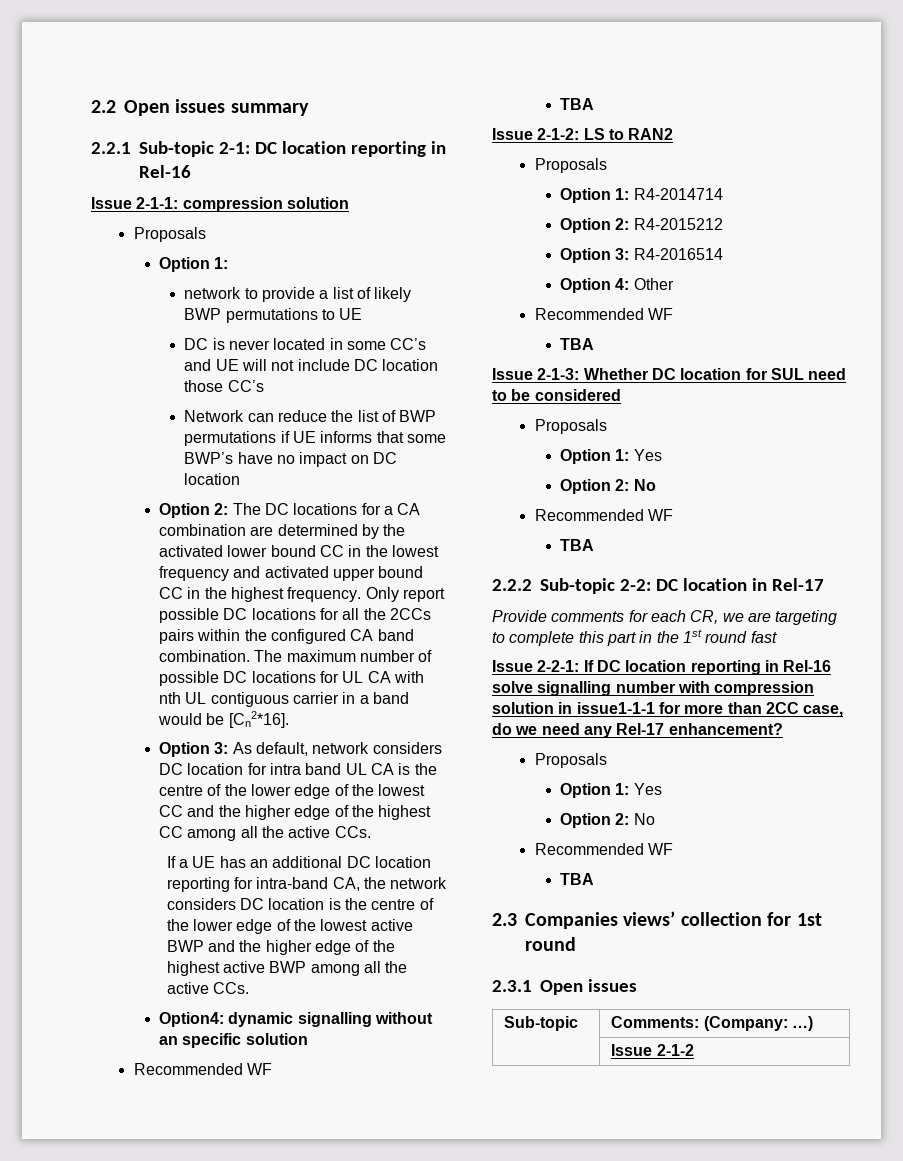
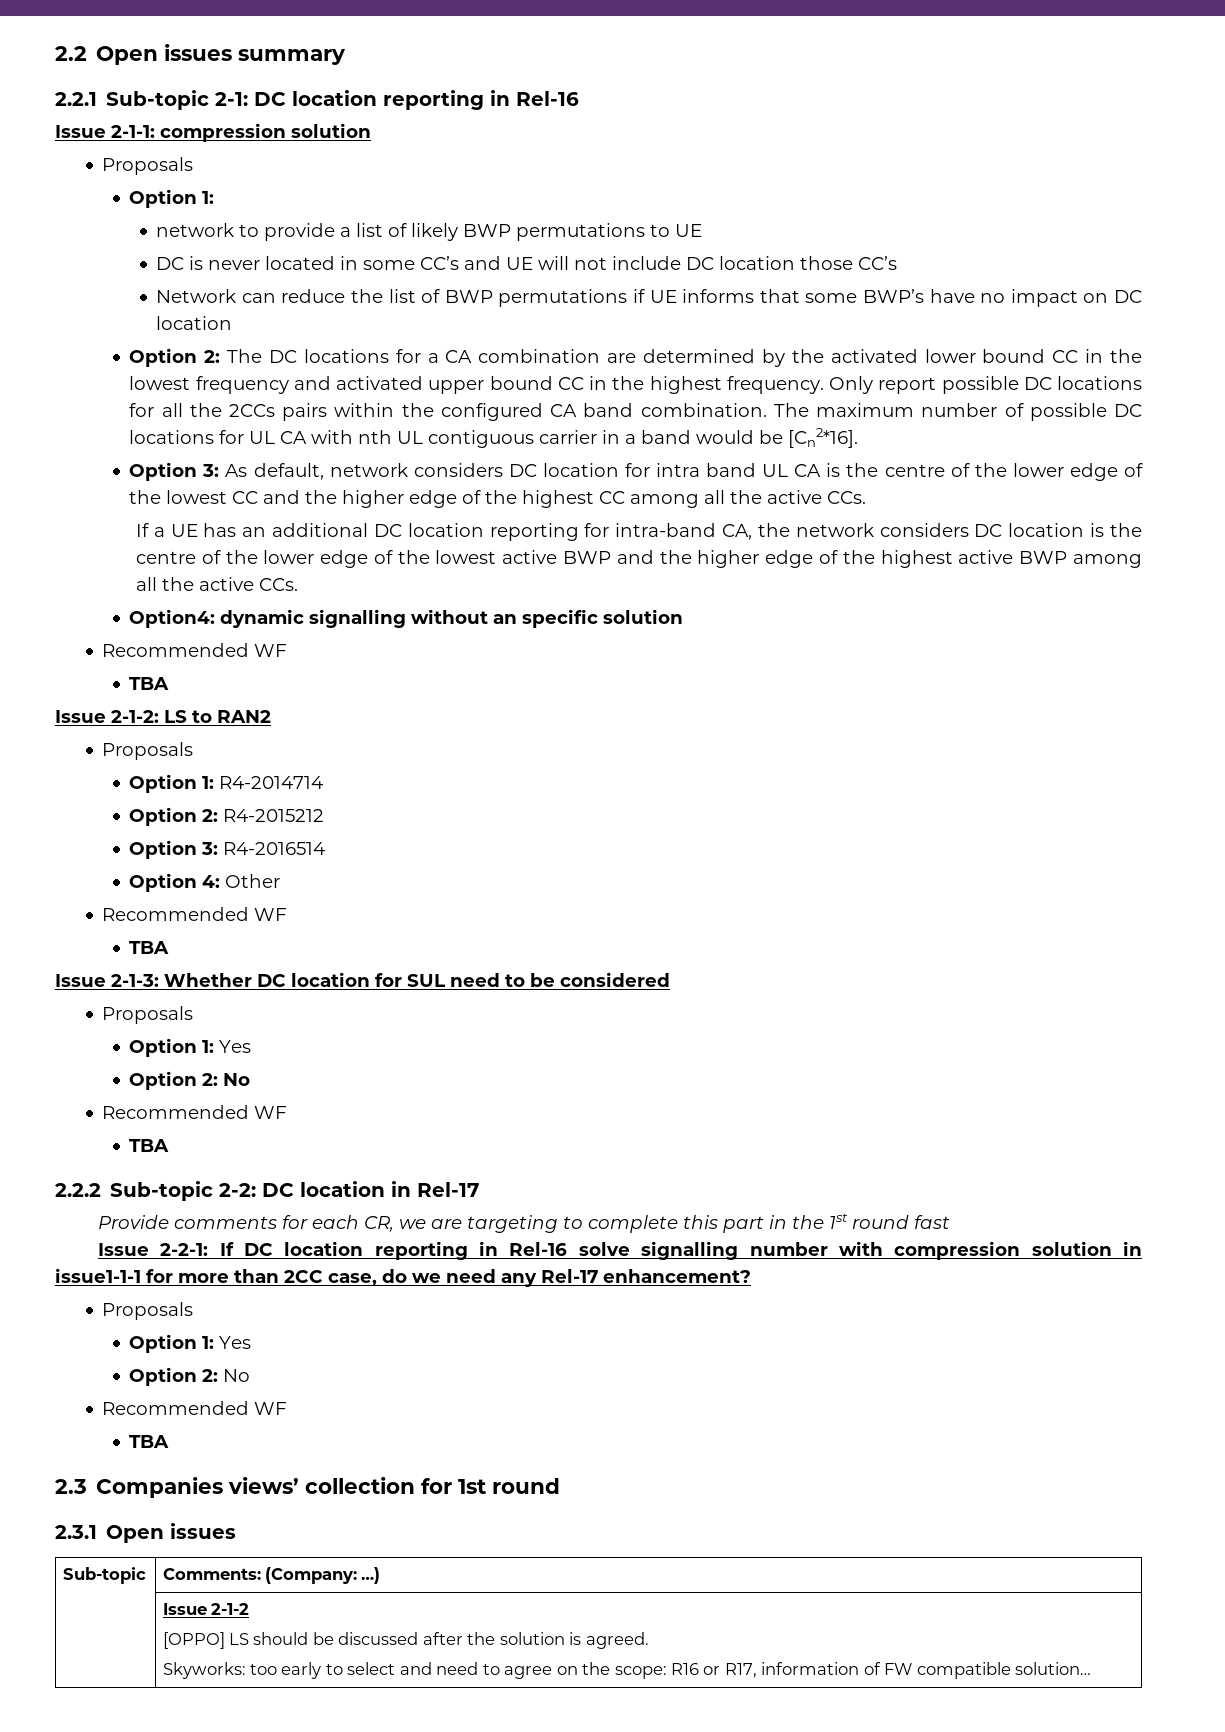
  | Issue 2-1-2
+ [OPPO] LS should be discussed after the solution is agreed.
+ Skyworks: too early to select and need to agree on the scope: R16 or R17, information of FW compatible solution…

